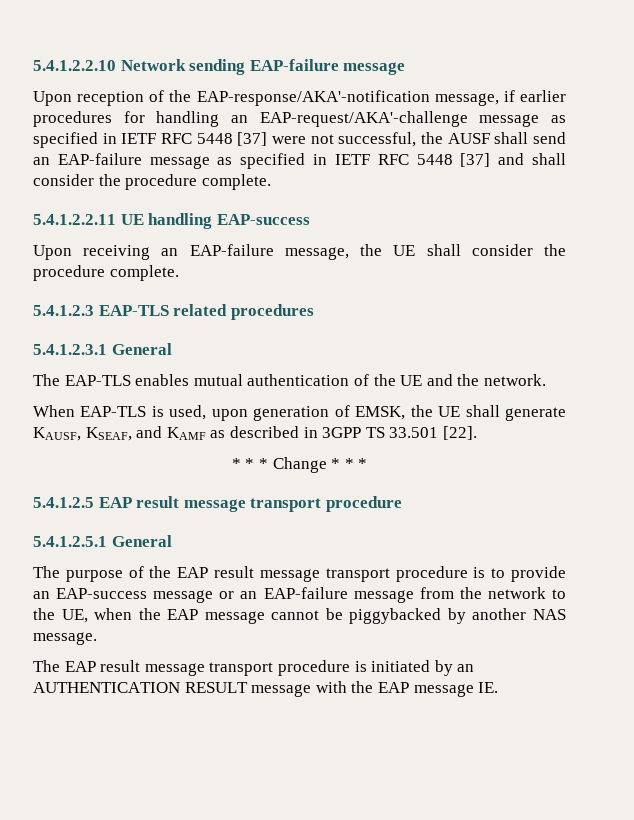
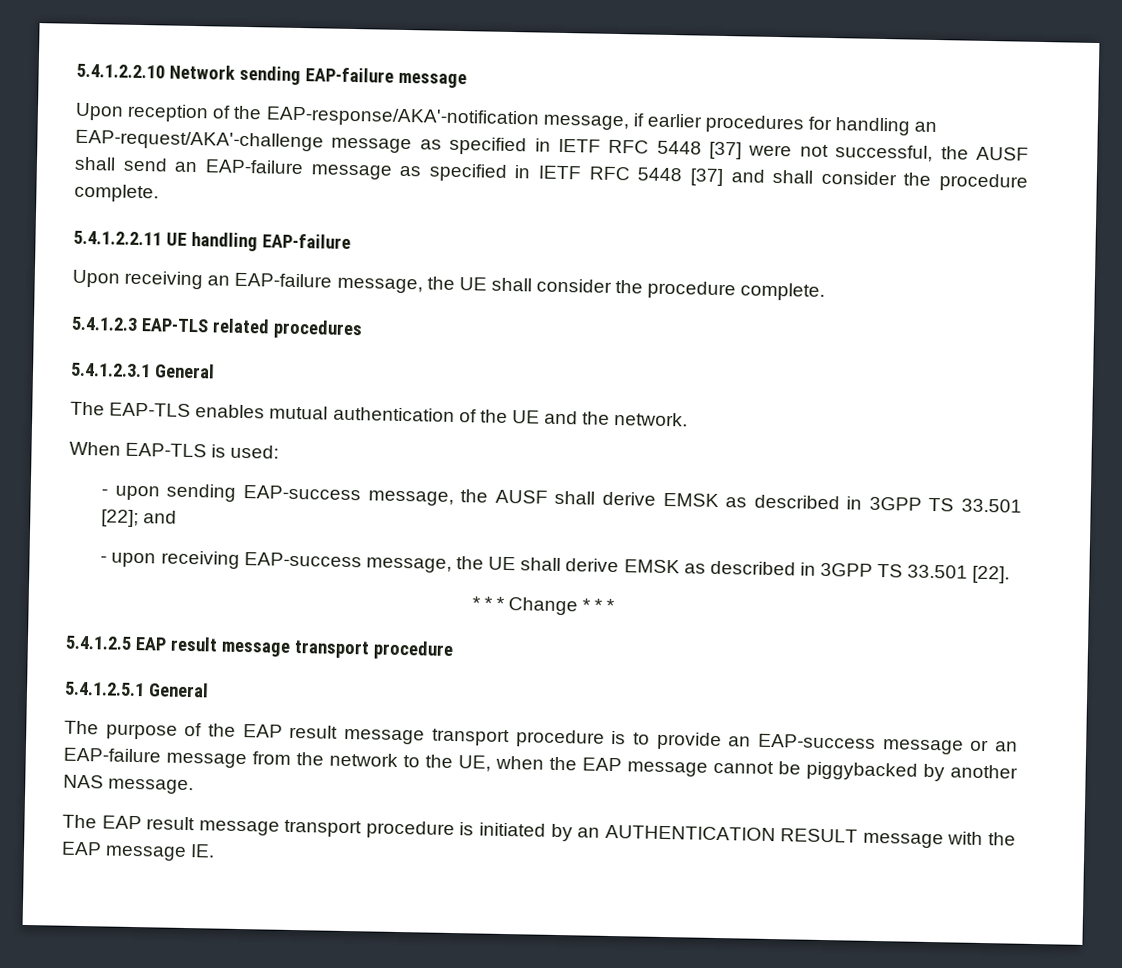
- 5.4.1.2.2.11 UE handling EAP-success
+ 5.4.1.2.2.11 UE handling EAP-failure
- When EAP-TLS is used, upon generation of EMSK, the UE shall generate KAUSF, KSEAF, and KAMF as described in 3GPP TS 33.501 [22].
+ When EAP-TLS is used:
+ - upon sending EAP-success message, the AUSF shall derive EMSK as described in 3GPP TS 33.501 [22]; and
+ - upon receiving EAP-success message, the UE shall derive EMSK as described in 3GPP TS 33.501 [22].

